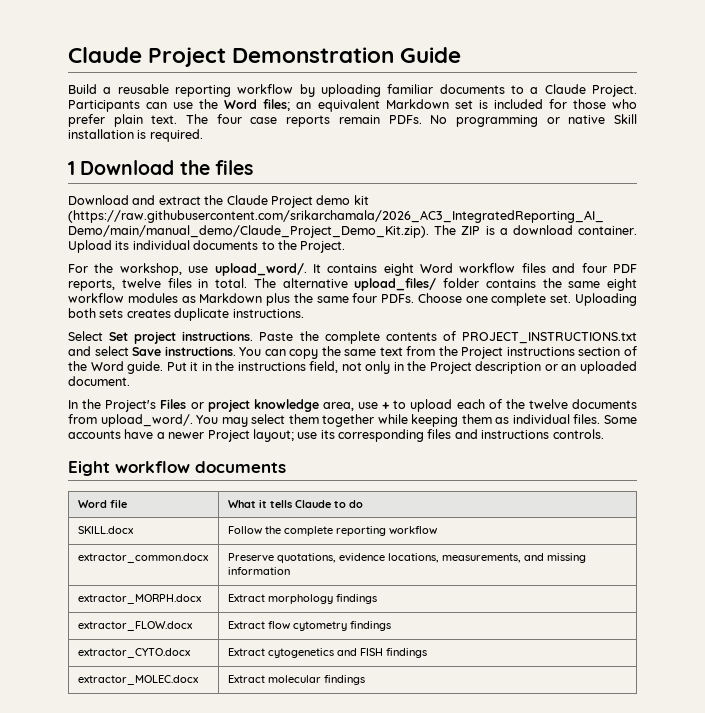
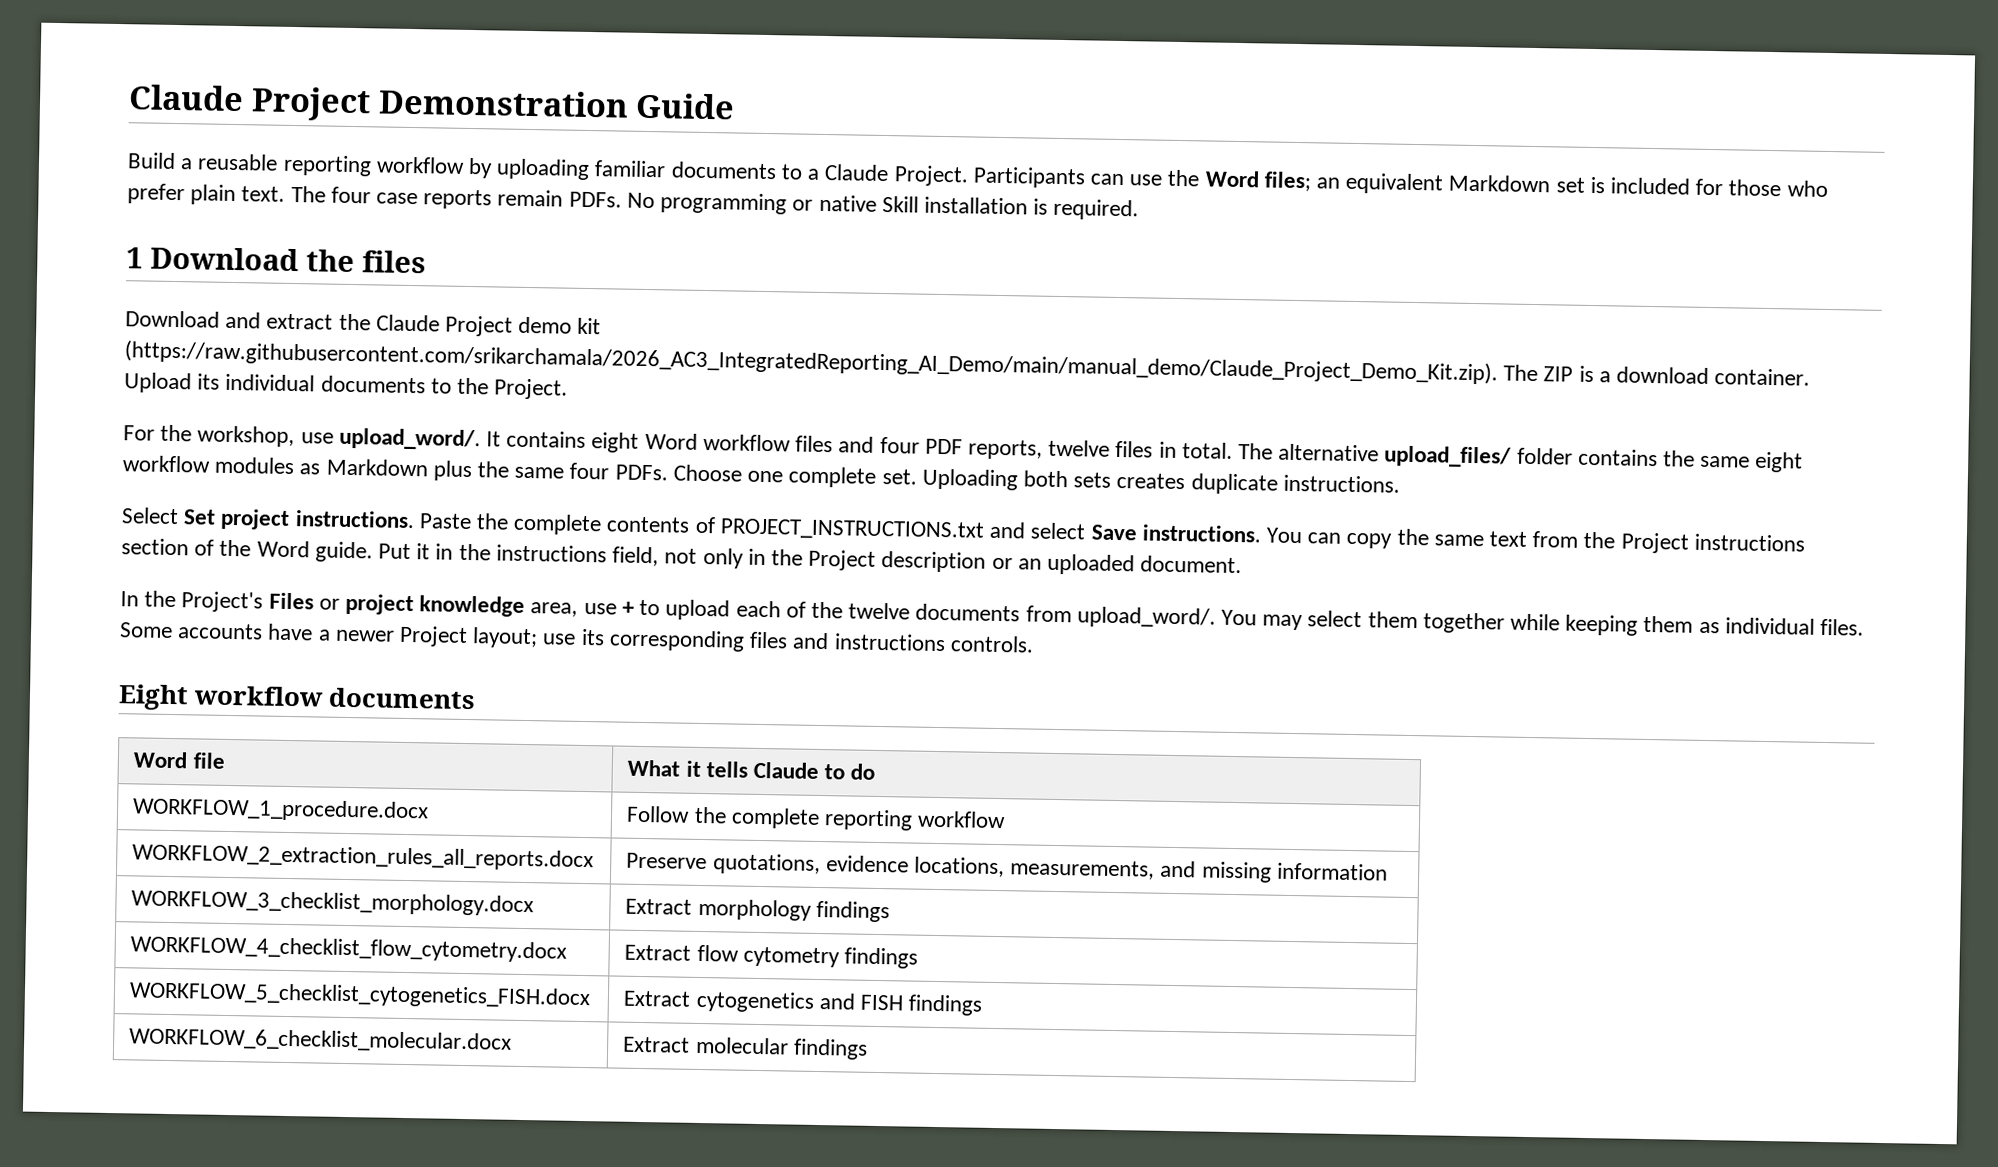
- SKILL.docx | Follow the complete reporting workflow
+ WORKFLOW_1_procedure.docx | Follow the complete reporting workflow
- extractor_common.docx | Preserve quotations, evidence locations, measurements, and missing information
+ WORKFLOW_2_extraction_rules_all_reports.docx | Preserve quotations, evidence locations, measurements, and missing information
- extractor_MORPH.docx | Extract morphology findings
+ WORKFLOW_3_checklist_morphology.docx | Extract morphology findings
- extractor_FLOW.docx | Extract flow cytometry findings
+ WORKFLOW_4_checklist_flow_cytometry.docx | Extract flow cytometry findings
- extractor_CYTO.docx | Extract cytogenetics and FISH findings
+ WORKFLOW_5_checklist_cytogenetics_FISH.docx | Extract cytogenetics and FISH findings
- extractor_MOLEC.docx | Extract molecular findings
+ WORKFLOW_6_checklist_molecular.docx | Extract molecular findings

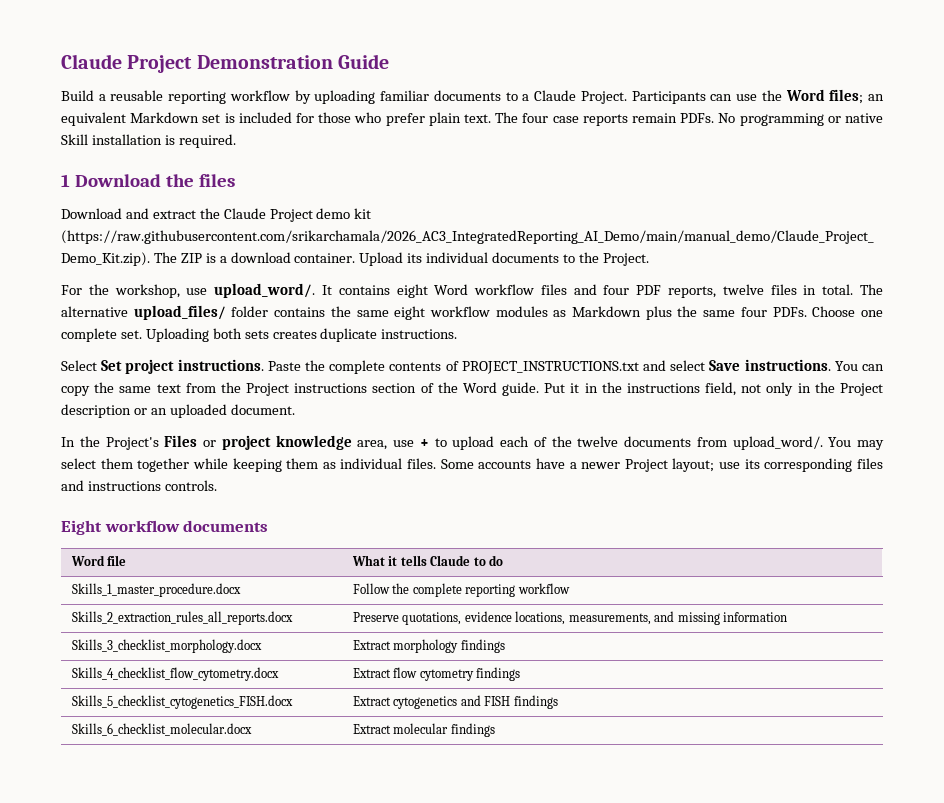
- WORKFLOW_1_procedure.docx | Follow the complete reporting workflow
+ Skills_1_master_procedure.docx | Follow the complete reporting workflow
- WORKFLOW_2_extraction_rules_all_reports.docx | Preserve quotations, evidence locations, measurements, and missing information
+ Skills_2_extraction_rules_all_reports.docx | Preserve quotations, evidence locations, measurements, and missing information
- WORKFLOW_3_checklist_morphology.docx | Extract morphology findings
+ Skills_3_checklist_morphology.docx | Extract morphology findings
- WORKFLOW_4_checklist_flow_cytometry.docx | Extract flow cytometry findings
+ Skills_4_checklist_flow_cytometry.docx | Extract flow cytometry findings
- WORKFLOW_5_checklist_cytogenetics_FISH.docx | Extract cytogenetics and FISH findings
+ Skills_5_checklist_cytogenetics_FISH.docx | Extract cytogenetics and FISH findings
- WORKFLOW_6_checklist_molecular.docx | Extract molecular findings
+ Skills_6_checklist_molecular.docx | Extract molecular findings

